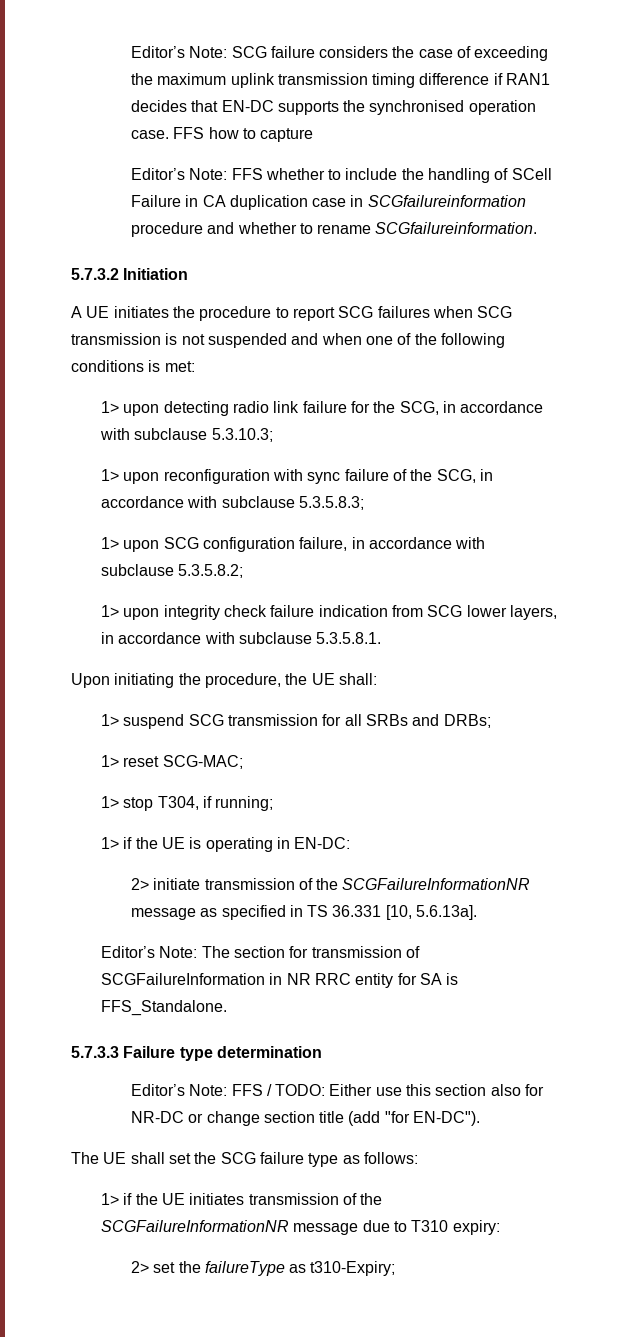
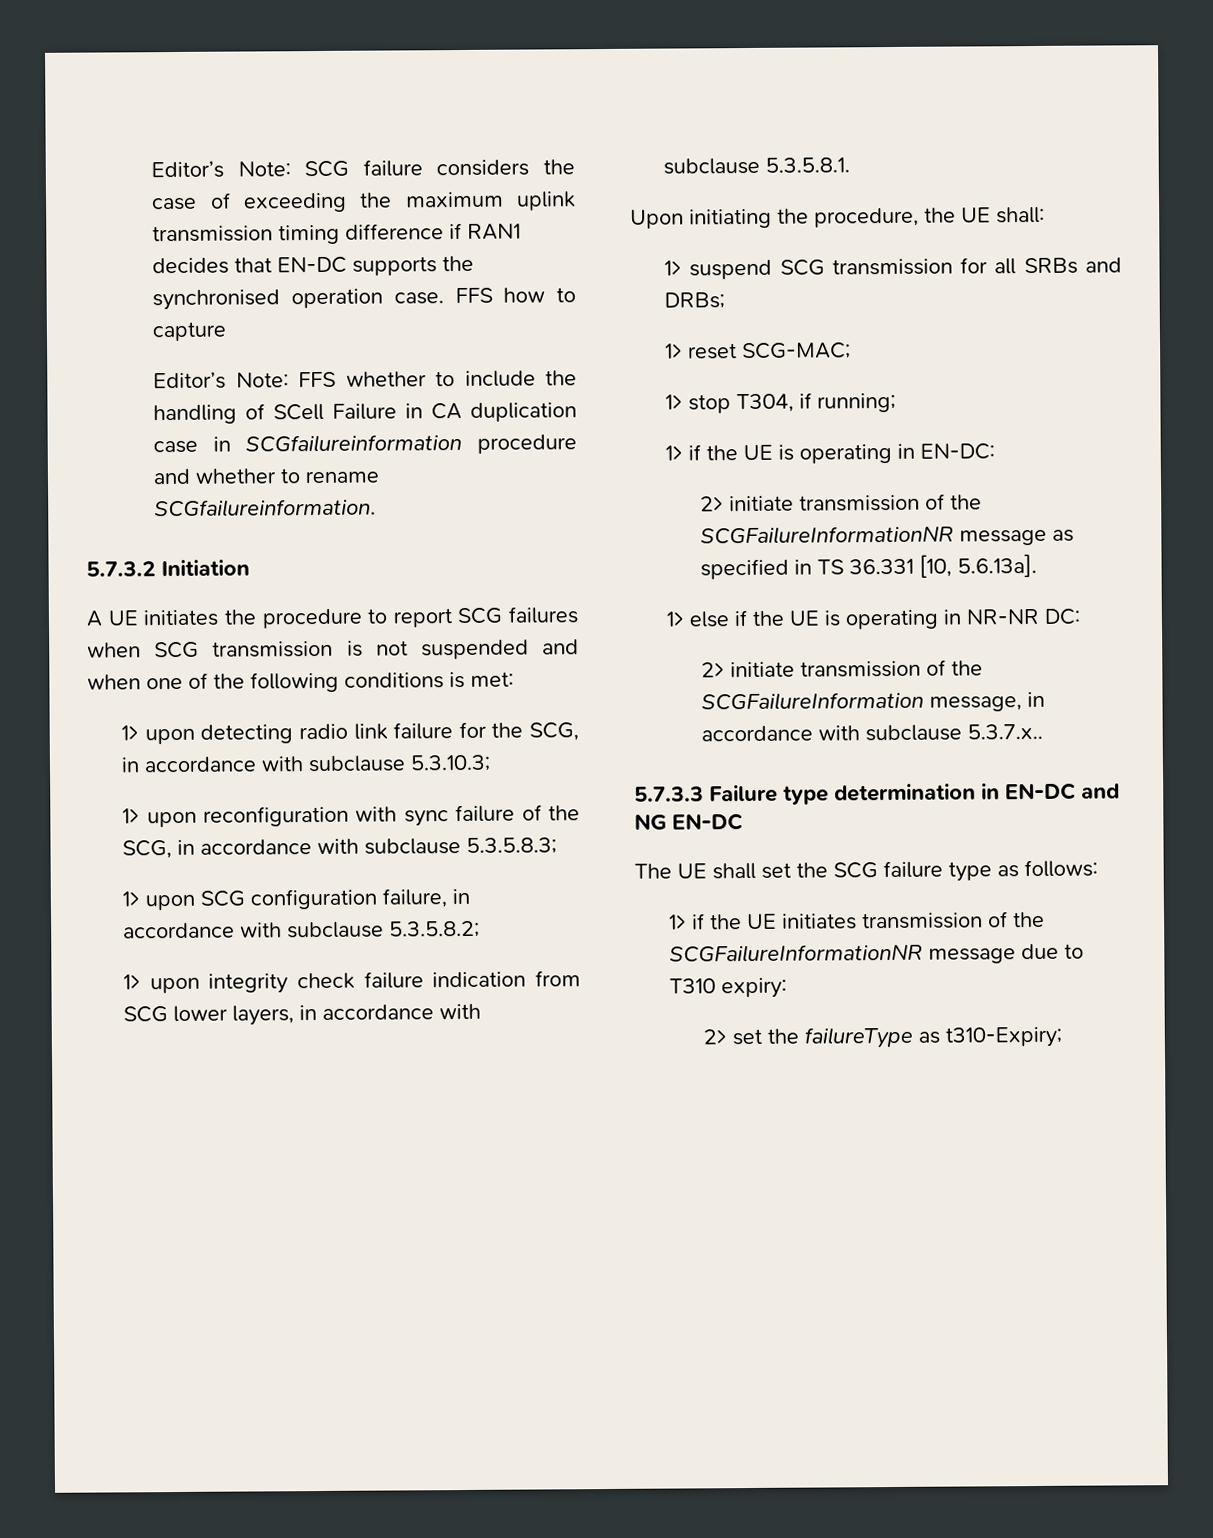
- Editor’s Note: The section for transmission of SCGFailureInformation in NR RRC entity for SA is FFS_Standalone.
- 5.7.3.3 Failure type determination
- Editor’s Note: FFS / TODO: Either use this section also for NR-DC or change section title (add "for EN-DC").
+ 1> else if the UE is operating in NR-NR DC:
+ 2> initiate transmission of the SCGFailureInformation message, in accordance with subclause 5.3.7.x..
+ 5.7.3.3 Failure type determination in EN-DC and NG EN-DC

